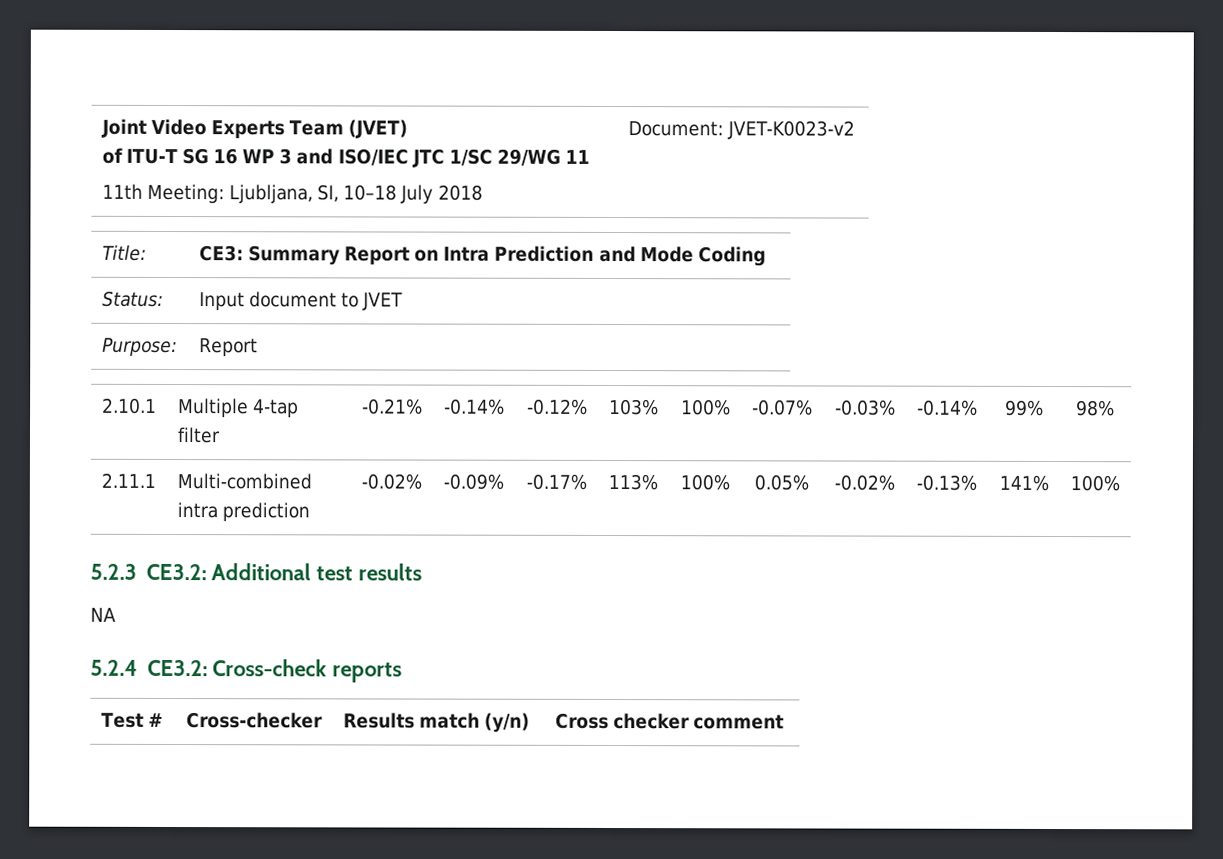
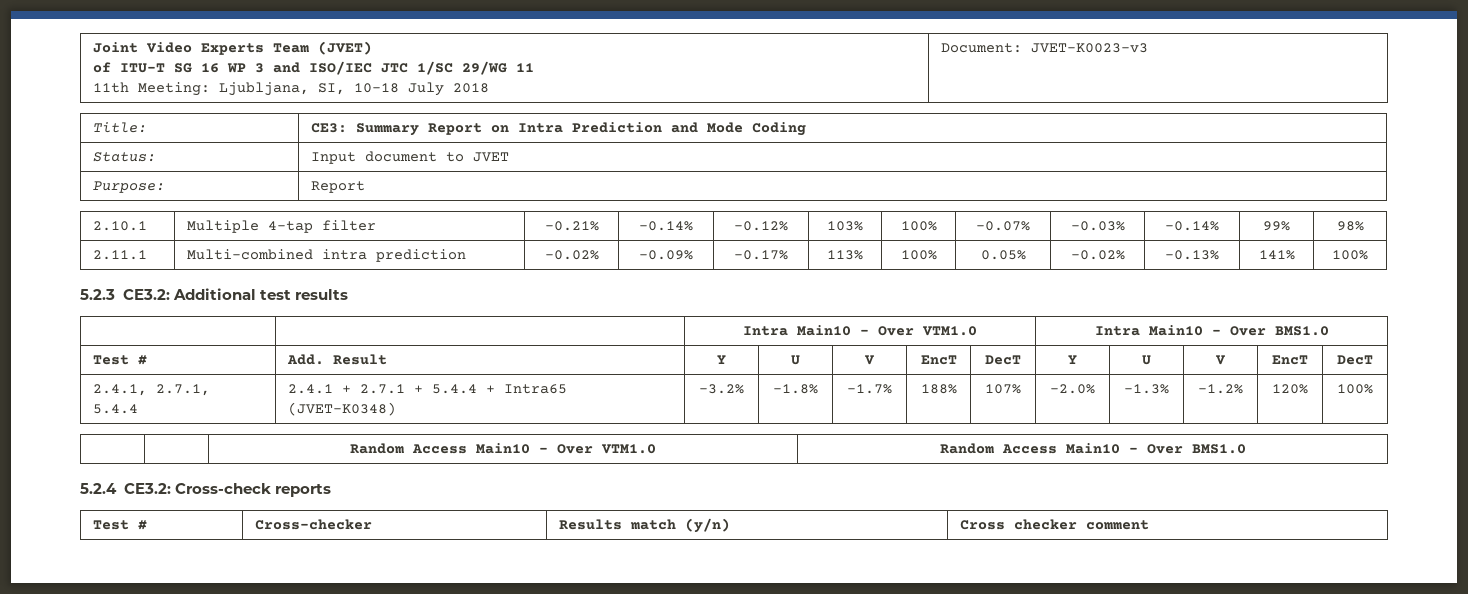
  Joint Video Experts Team (JVET)
  of ITU-T SG 16 WP 3 and ISO/IEC JTC 1/SC 29/WG 11
- 11th Meeting: Ljubljana, SI, 10–18 July 2018 | Document: JVET-K0023-v2
+ 11th Meeting: Ljubljana, SI, 10–18 July 2018 | Document: JVET-K0023-v3
- NA
+ | | Intra Main10 - Over VTM1.0 | Intra Main10 - Over BMS1.0
+ Test # | Add. Result | Y | U | V | EncT | DecT | Y | U | V | EncT | DecT
+ 2.4.1, 2.7.1, 5.4.4 | 2.4.1 + 2.7.1 + 5.4.4 + Intra65 (JVET-K0348) | -3.2% | -1.8% | -1.7% | 188% | 107% | -2.0% | -1.3% | -1.2% | 120% | 100%
+ | | Random Access Main10 - Over VTM1.0 | Random Access Main10 - Over BMS1.0

